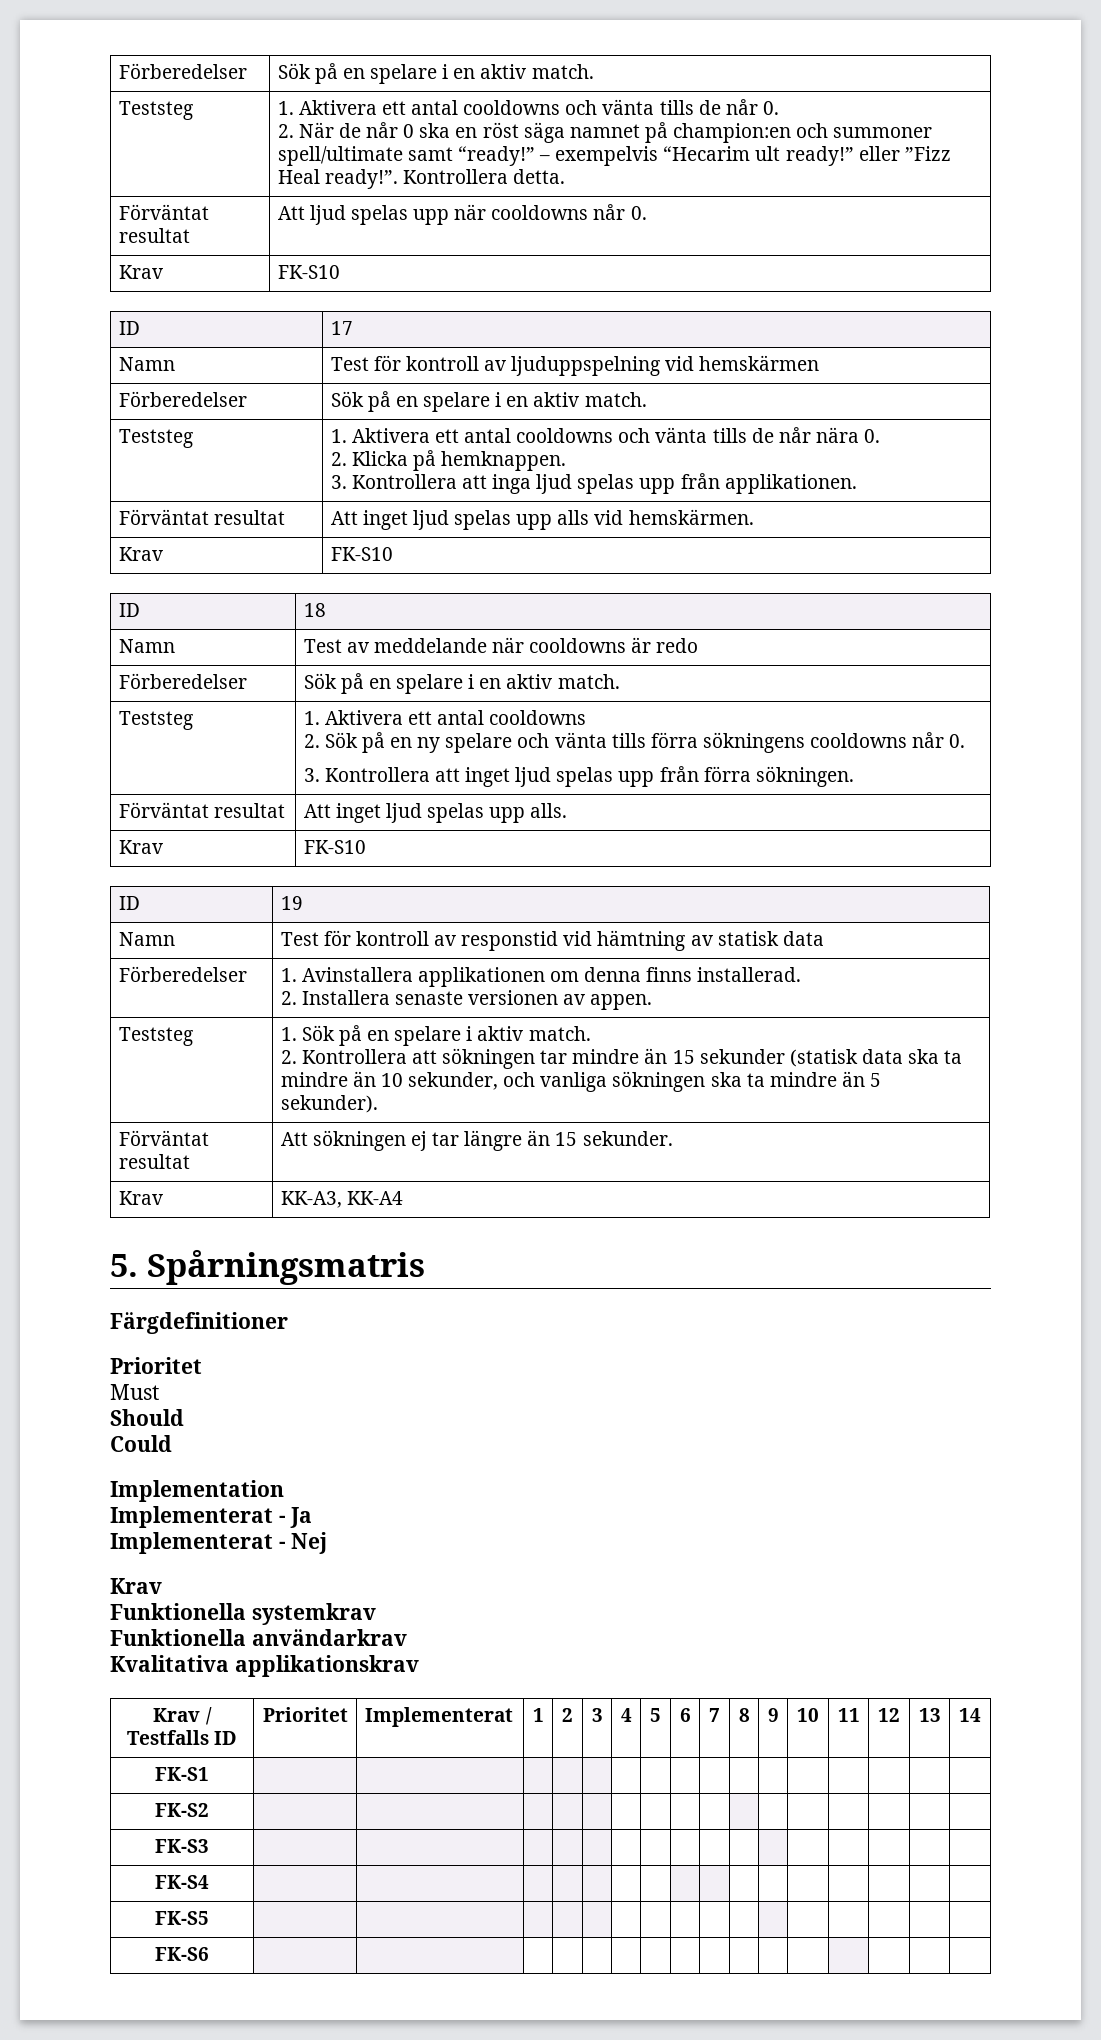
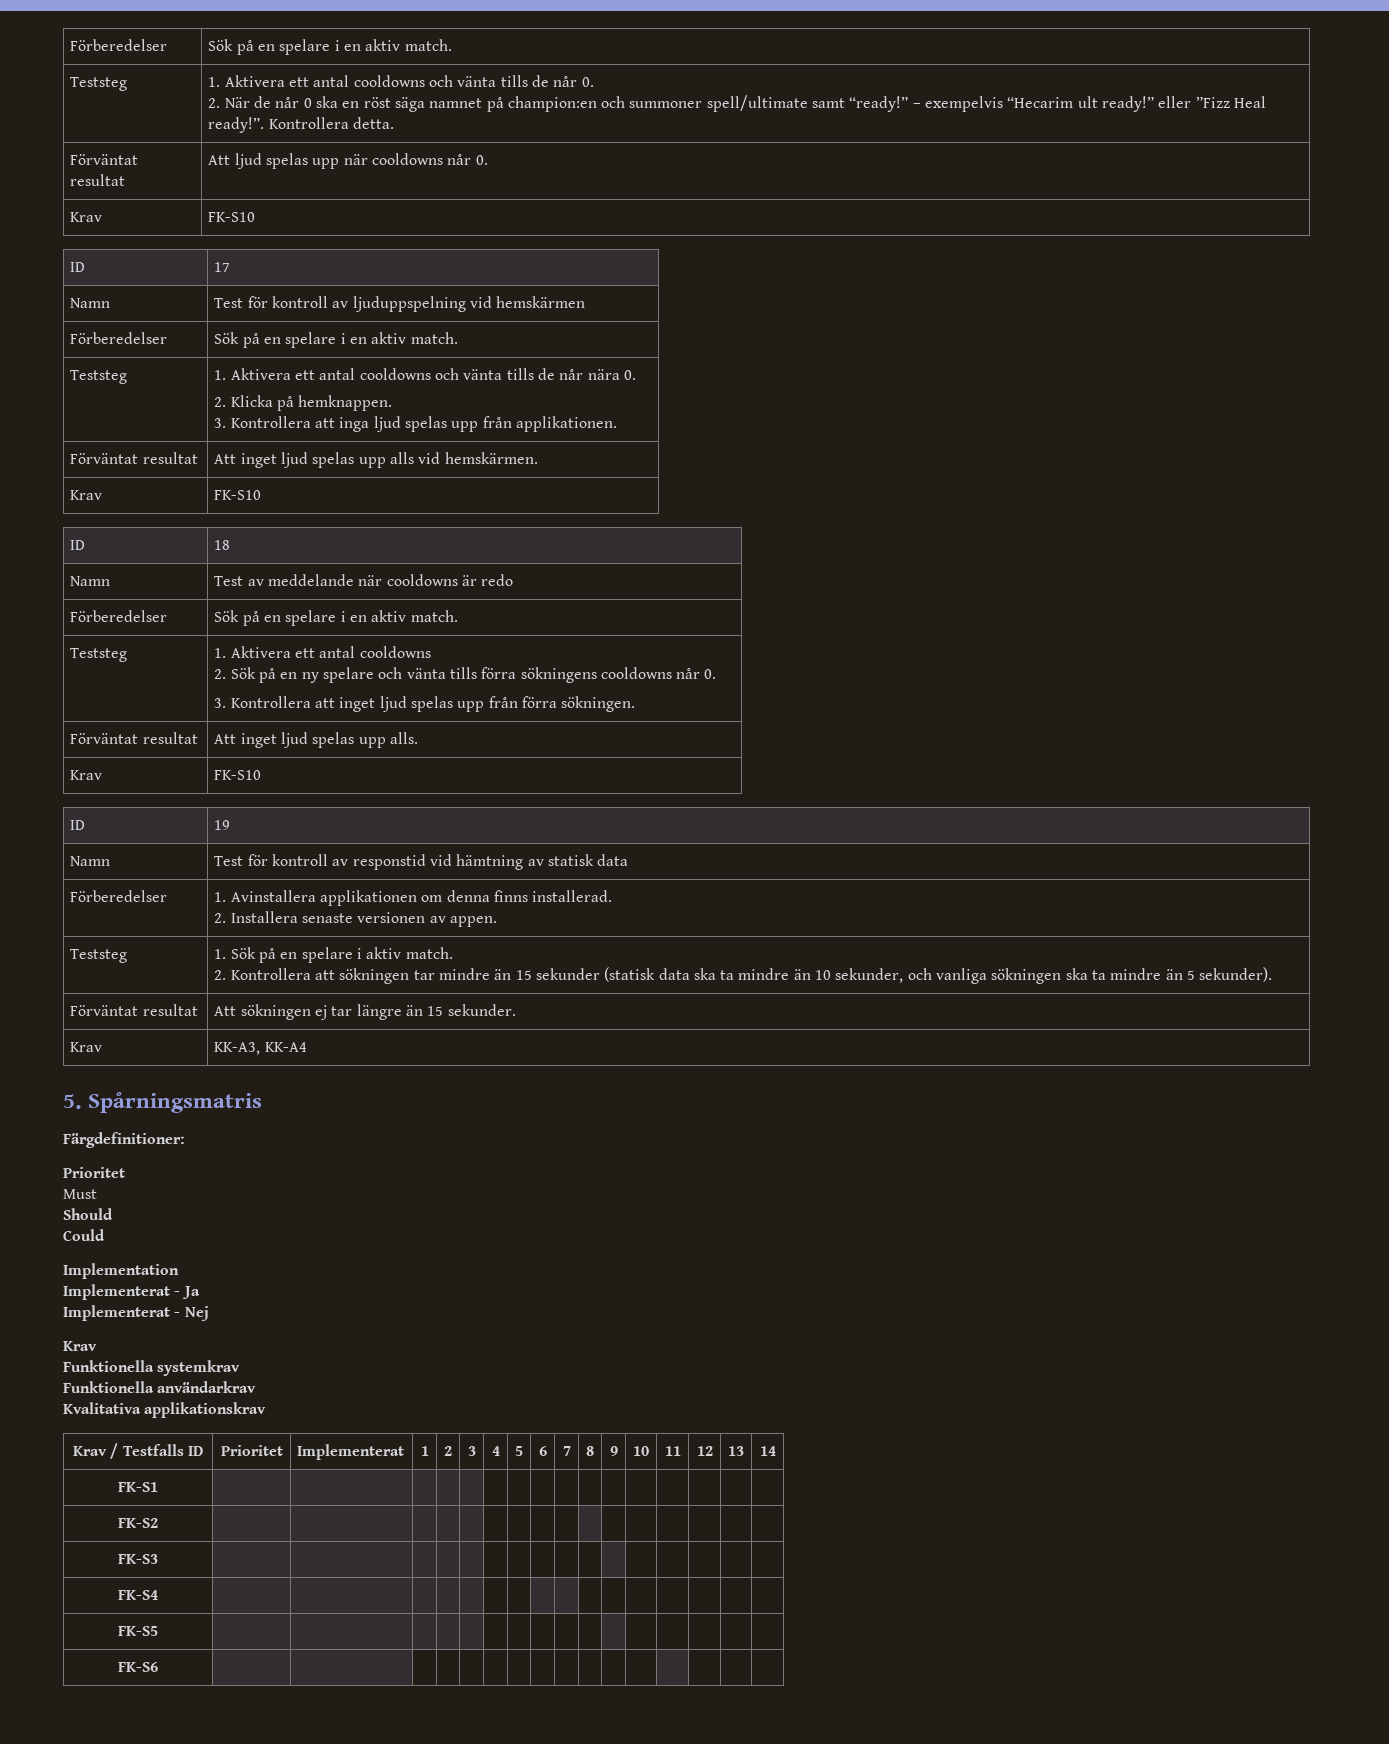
- Färgdefinitioner
+ Färgdefinitioner:

